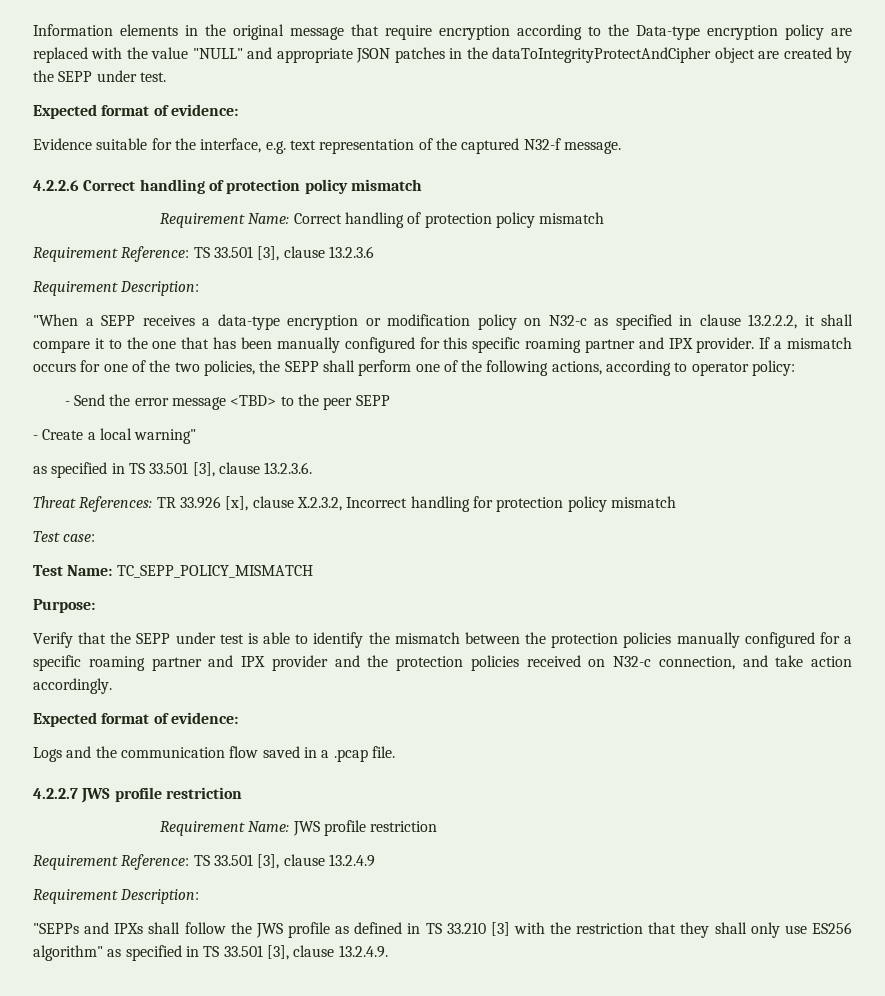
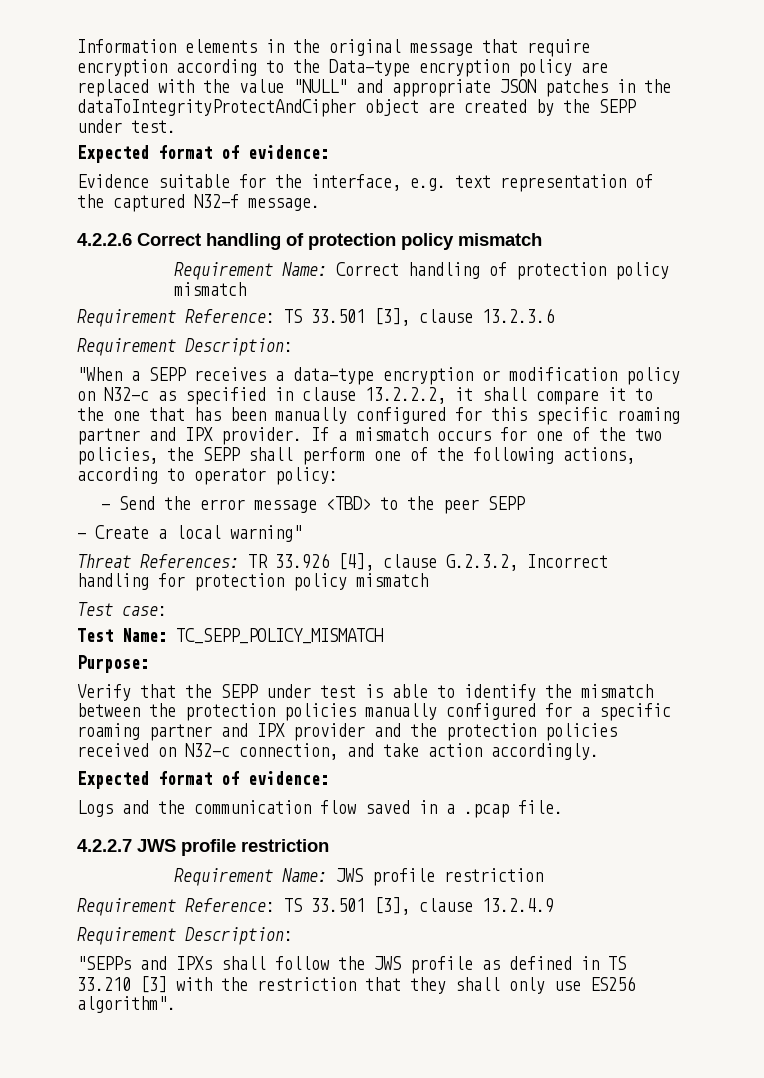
- as specified in TS 33.501 [3], clause 13.2.3.6.
- Threat References: TR 33.926 [x], clause X.2.3.2, Incorrect handling for protection policy mismatch
+ Threat References: TR 33.926 [4], clause G.2.3.2, Incorrect handling for protection policy mismatch
- "SEPPs and IPXs shall follow the JWS profile as defined in TS 33.210 [3] with the restriction that they shall only use ES256 algorithm" as specified in TS 33.501 [3], clause 13.2.4.9.
+ "SEPPs and IPXs shall follow the JWS profile as defined in TS 33.210 [3] with the restriction that they shall only use ES256 algorithm".

